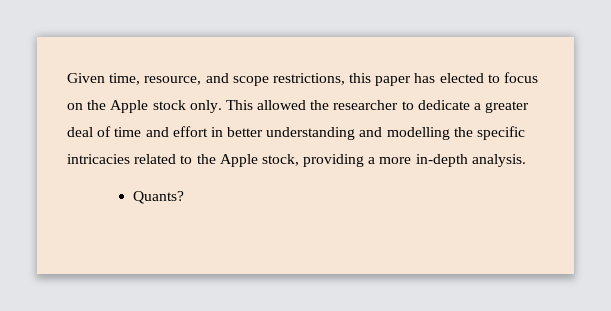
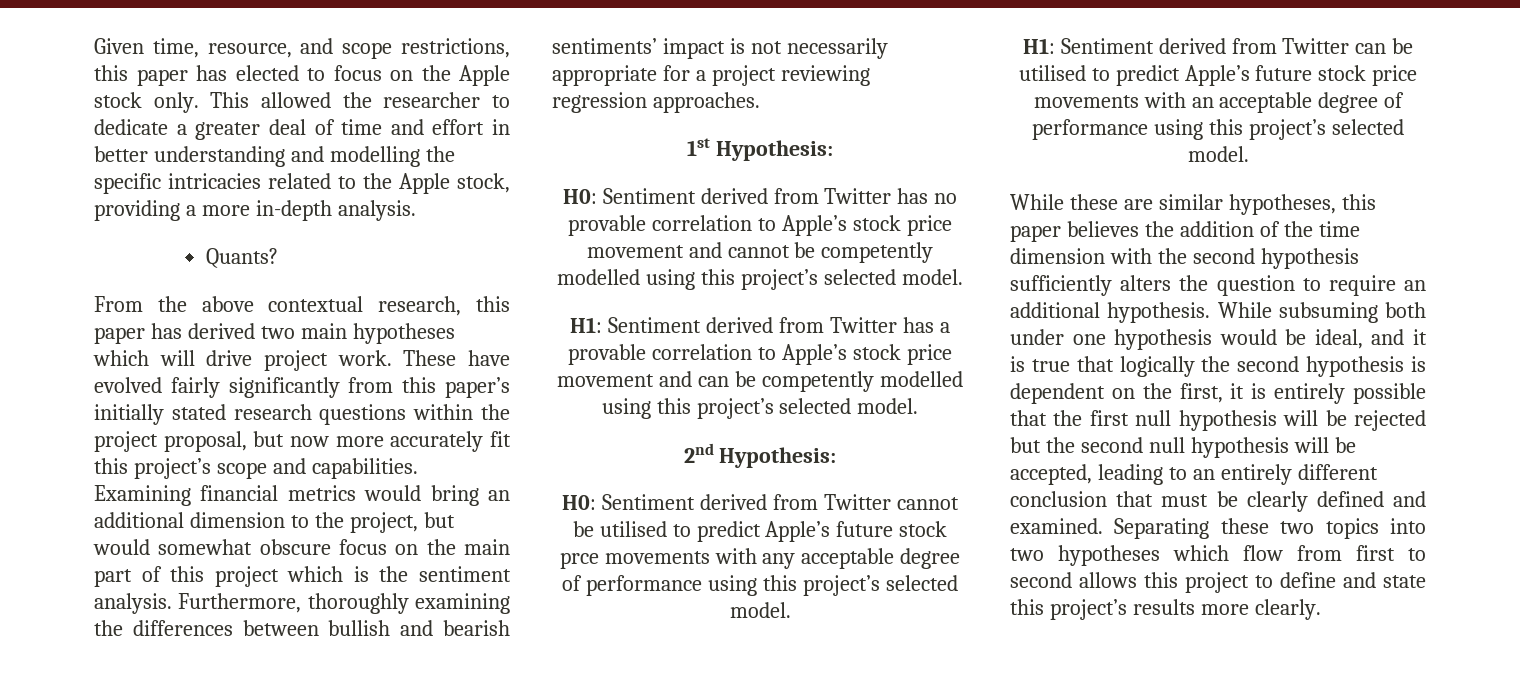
+ From the above contextual research, this paper has derived two main hypotheses which will drive project work. These have evolved fairly significantly from this paper’s initially stated research questions within the project proposal, but now more accurately fit this project’s scope and capabilities. Examining financial metrics would bring an additional dimension to the project, but would somewhat obscure focus on the main part of this project which is the sentiment analysis. Furthermore, thoroughly examining the differences between bullish and bearish sentiments’ impact is not necessarily appropriate for a project reviewing regression approaches.
+ 1st Hypothesis:
+ H0: Sentiment derived from Twitter has no provable correlation to Apple’s stock price movement and cannot be competently modelled using this project’s selected model.
+ H1: Sentiment derived from Twitter has a provable correlation to Apple’s stock price movement and can be competently modelled using this project’s selected model.
+ 2nd Hypothesis:
+ H0: Sentiment derived from Twitter cannot be utilised to predict Apple’s future stock prce movements with any acceptable degree of performance using this project’s selected model.
+ H1: Sentiment derived from Twitter can be utilised to predict Apple’s future stock price movements with an acceptable degree of performance using this project’s selected model.
+ While these are similar hypotheses, this paper believes the addition of the time dimension with the second hypothesis sufficiently alters the question to require an additional hypothesis. While subsuming both under one hypothesis would be ideal, and it is true that logically the second hypothesis is dependent on the first, it is entirely possible that the first null hypothesis will be rejected but the second null hypothesis will be accepted, leading to an entirely different conclusion that must be clearly defined and examined. Separating these two topics into two hypotheses which flow from first to second allows this project to define and state this project’s results more clearly.

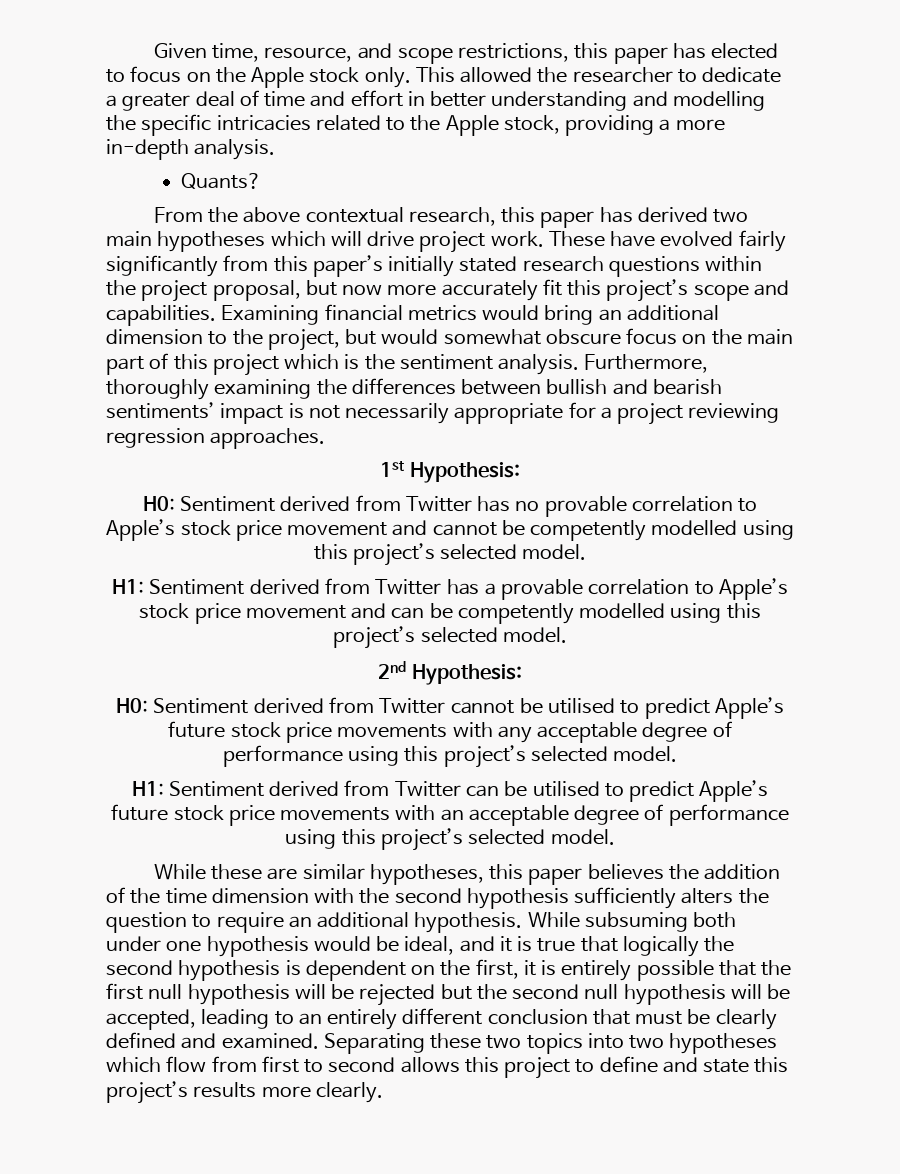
- H0: Sentiment derived from Twitter cannot be utilised to predict Apple’s future stock prce movements with any acceptable degree of performance using this project’s selected model.
+ H0: Sentiment derived from Twitter cannot be utilised to predict Apple’s future stock price movements with any acceptable degree of performance using this project’s selected model.

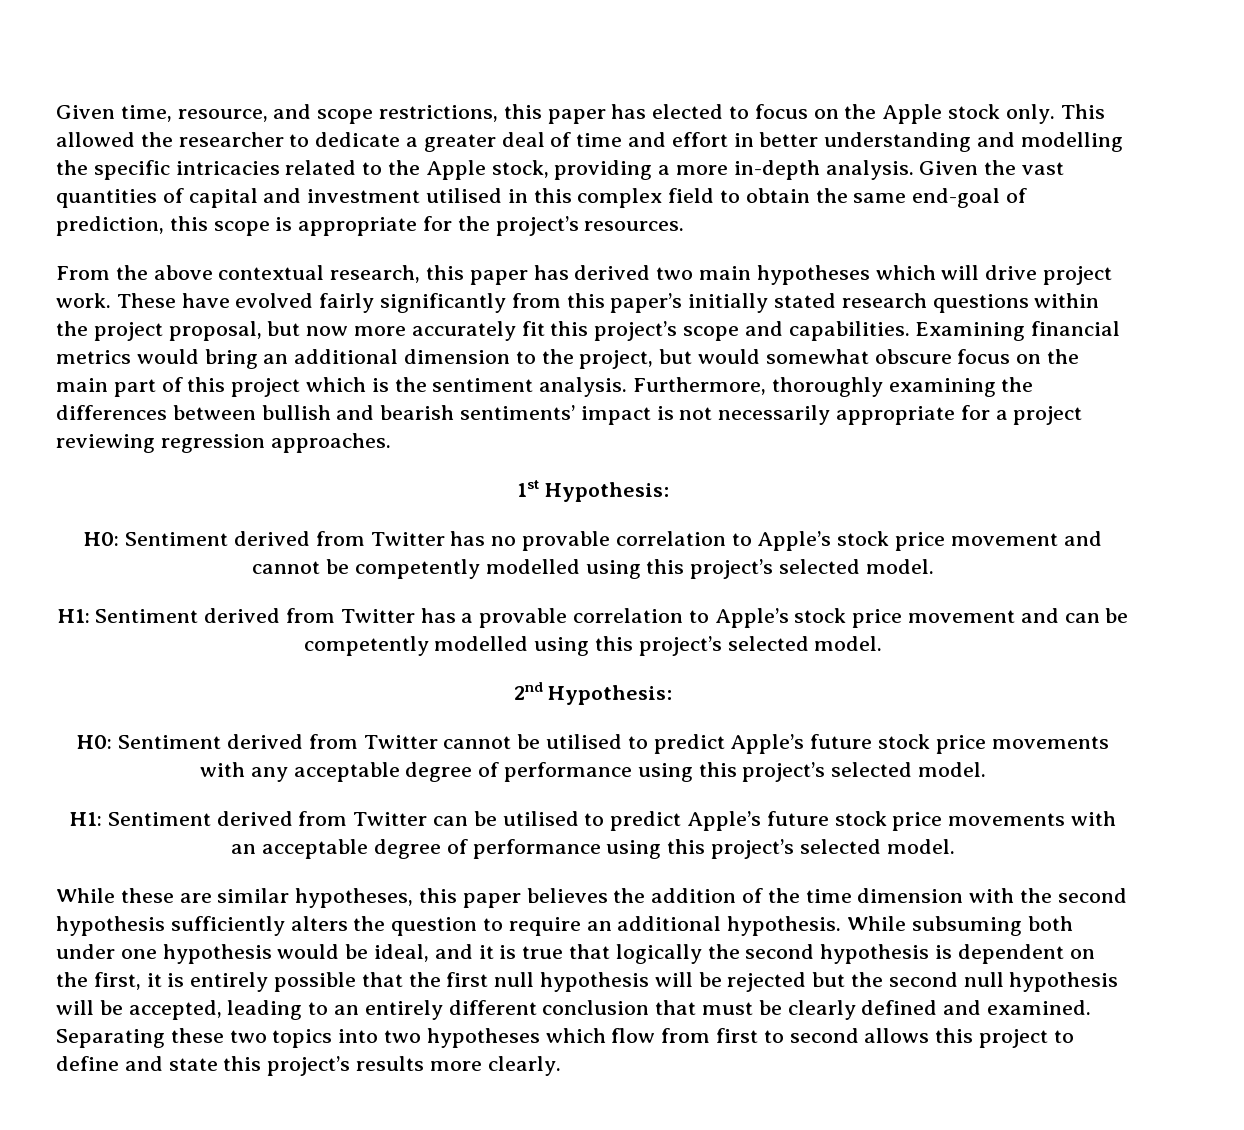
- This allowed the researcher to dedicate a greater deal of time and effort in better understanding and modelling the specific intricacies related to the Apple stock, providing a more in-depth analysis.
- Quants?
+ This allowed the researcher to dedicate a greater deal of time and effort in better understanding and modelling the specific intricacies related to the Apple stock, providing a more in-depth analysis. Given the vast quantities of capital and investment utilised in this complex field to obtain the same end-goal of prediction, this scope is appropriate for the project’s resources.

